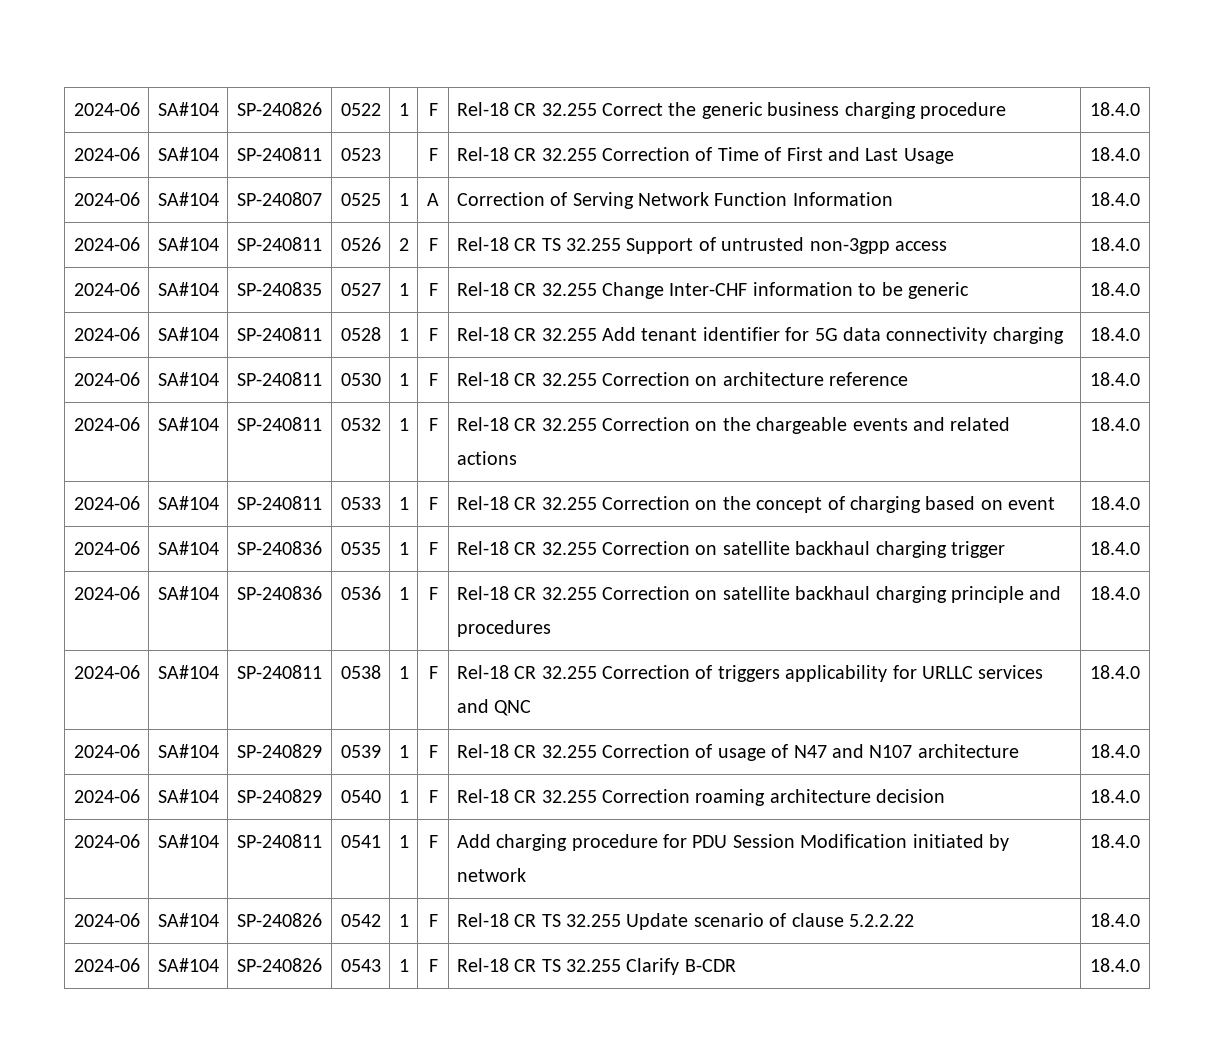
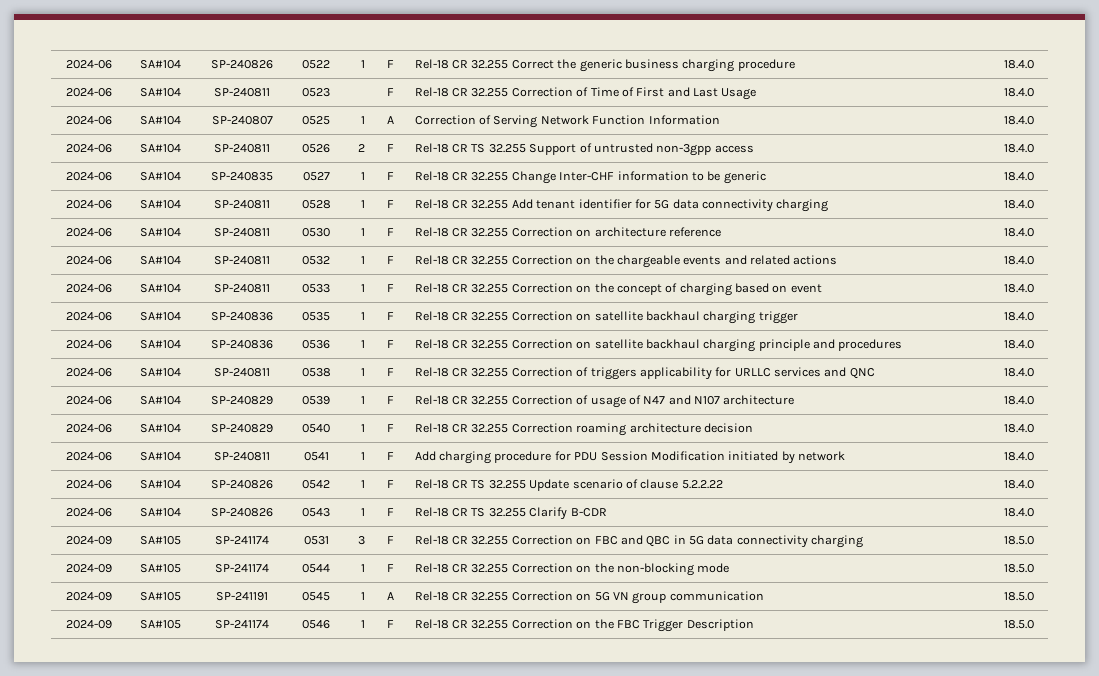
+ 2024-09 | SA#105 | SP-241174 | 0531 | 3 | F | Rel-18 CR 32.255 Correction on FBC and QBC in 5G data connectivity charging | 18.5.0
+ 2024-09 | SA#105 | SP-241174 | 0544 | 1 | F | Rel-18 CR 32.255 Correction on the non-blocking mode | 18.5.0
+ 2024-09 | SA#105 | SP-241191 | 0545 | 1 | A | Rel-18 CR 32.255 Correction on 5G VN group communication | 18.5.0
+ 2024-09 | SA#105 | SP-241174 | 0546 | 1 | F | Rel-18 CR 32.255 Correction on the FBC Trigger Description | 18.5.0

